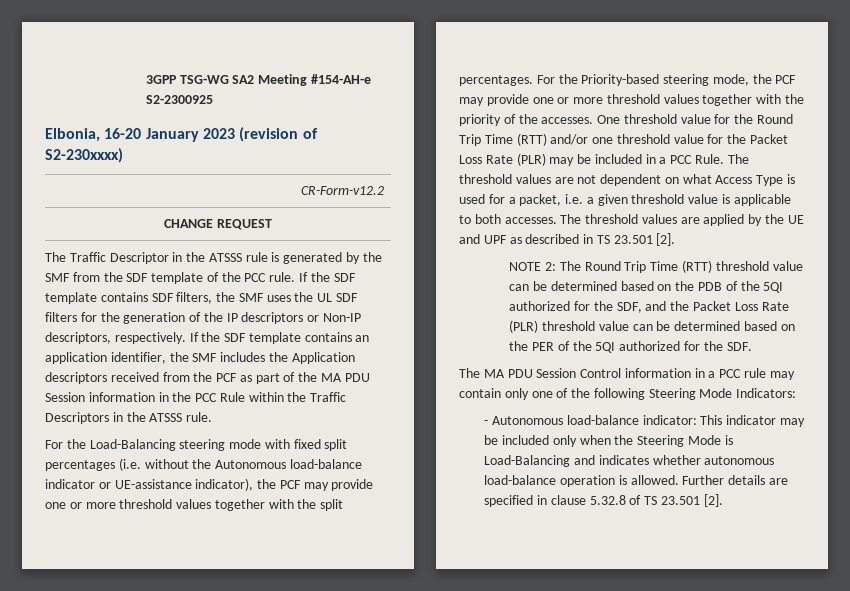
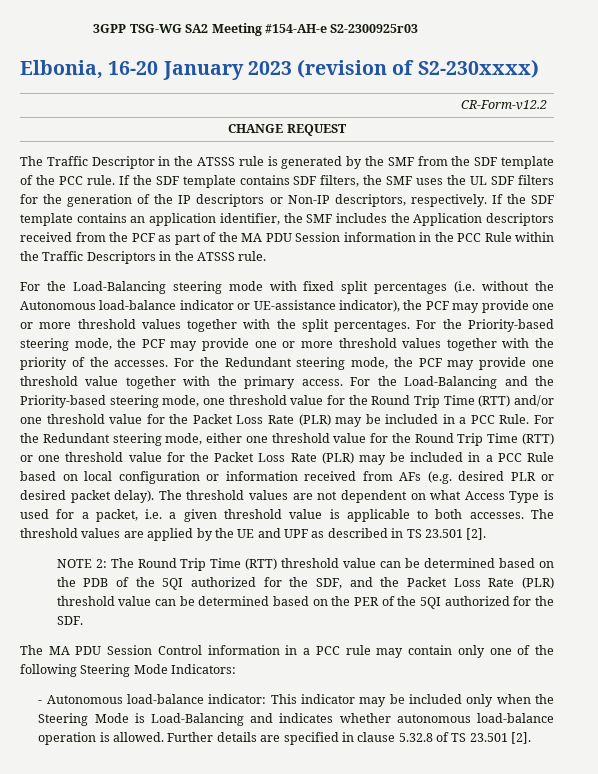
- 3GPP TSG-WG SA2 Meeting #154-AH-e S2-2300925
+ 3GPP TSG-WG SA2 Meeting #154-AH-e S2-2300925r03
- One threshold value for the Round Trip Time (RTT) and/or one threshold value for the Packet Loss Rate (PLR) may be included in a PCC Rule.
+ For the Redundant steering mode, the PCF may provide one threshold value together with the primary access. For the Load-Balancing and the Priority-based steering mode, one threshold value for the Round Trip Time (RTT) and/or one threshold value for the Packet Loss Rate (PLR) may be included in a PCC Rule.
+ For the Redundant steering mode, either one threshold value for the Round Trip Time (RTT) or one threshold value for the Packet Loss Rate (PLR) may be included in a PCC Rule based on local configuration or information received from AFs (e.g. desired PLR or desired packet delay).

